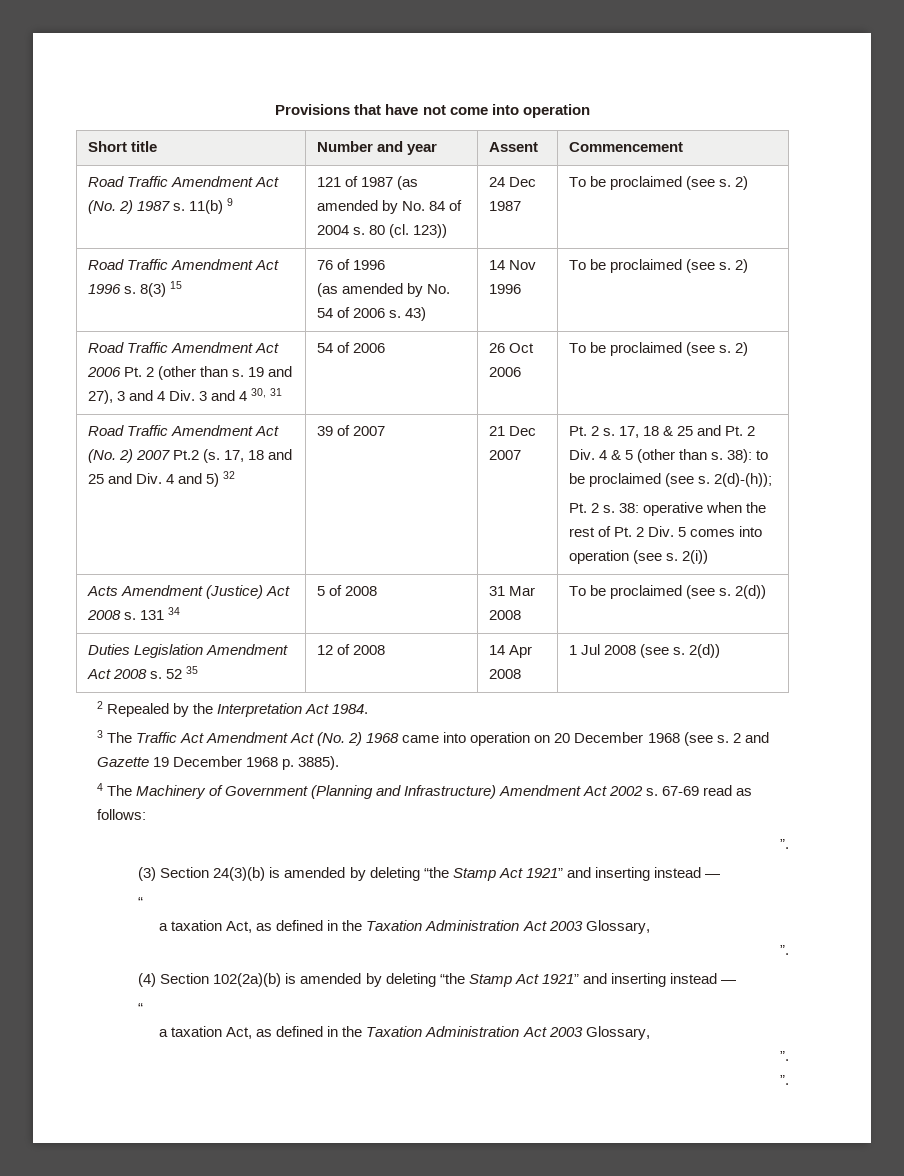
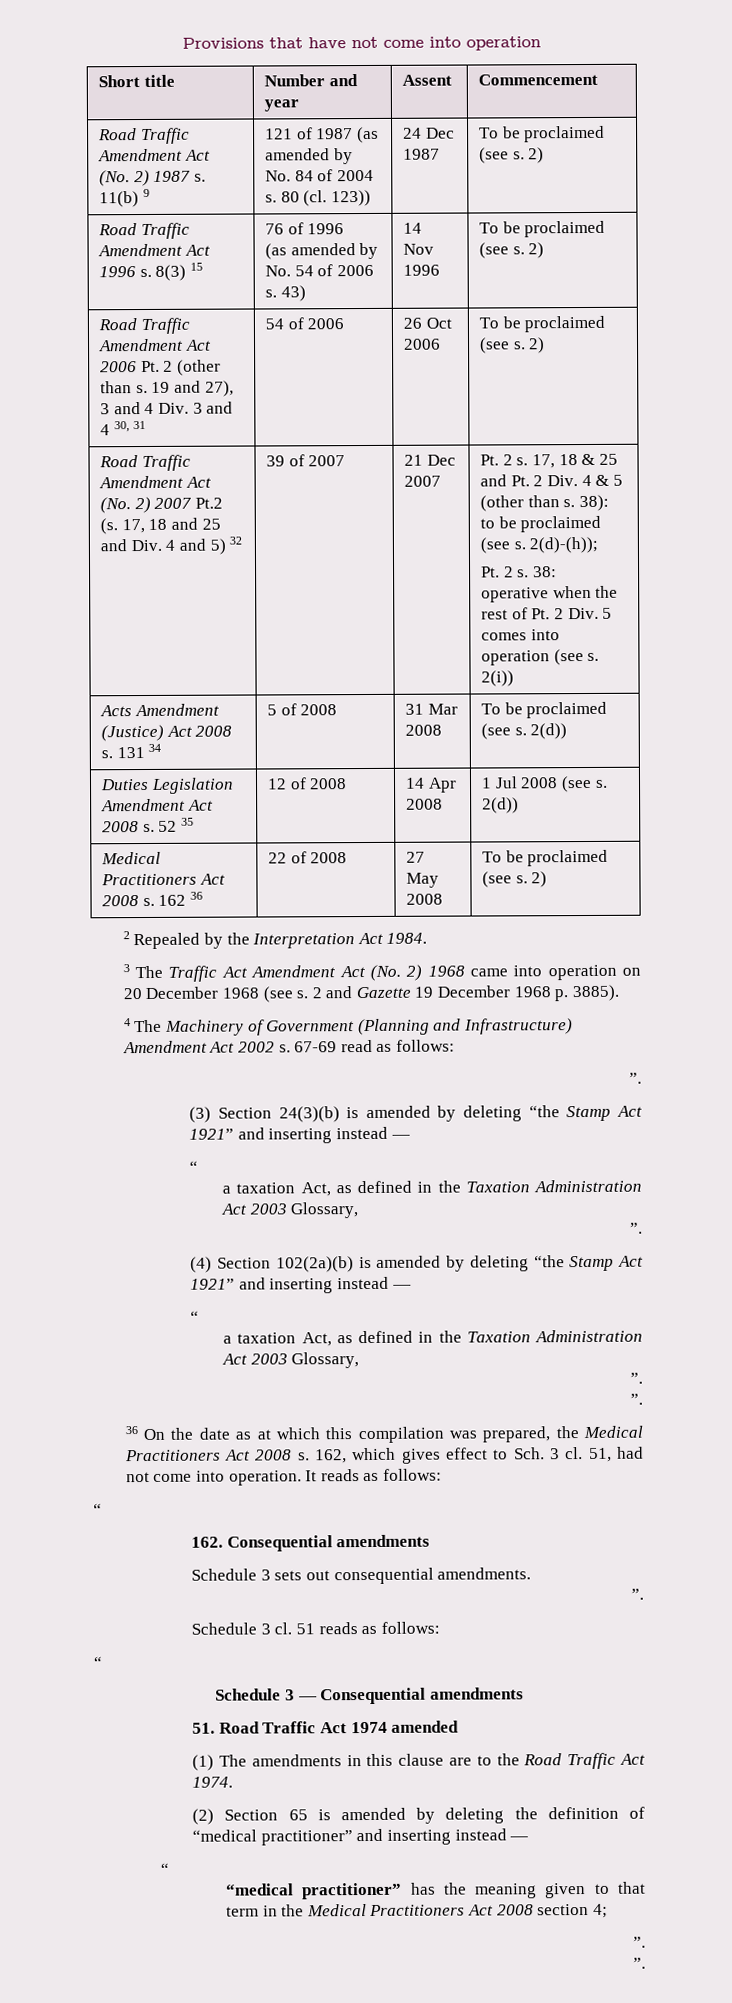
+ Medical Practitioners Act 2008 s. 162 36 | 22 of 2008 | 27 May 2008 | To be proclaimed (see s. 2)
+ 36 On the date as at which this compilation was prepared, the Medical Practitioners Act 2008 s. 162, which gives effect to Sch. 3 cl. 51, had not come into operation. It reads as follows:
+ “
+ 162. Consequential amendments
+ Schedule 3 sets out consequential amendments.
+ ”.
+ Schedule 3 cl. 51 reads as follows:
+ “
+ Schedule 3 — Consequential amendments
+ 51. Road Traffic Act 1974 amended
+ (1) The amendments in this clause are to the Road Traffic Act 1974.
+ (2) Section 65 is amended by deleting the definition of “medical practitioner” and inserting instead —
+ “
+ “medical practitioner” has the meaning given to that term in the Medical Practitioners Act 2008 section 4;
+ ”.
+ ”.

